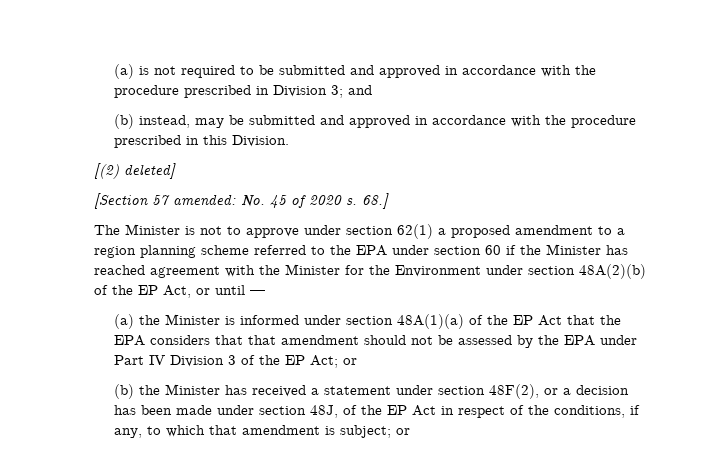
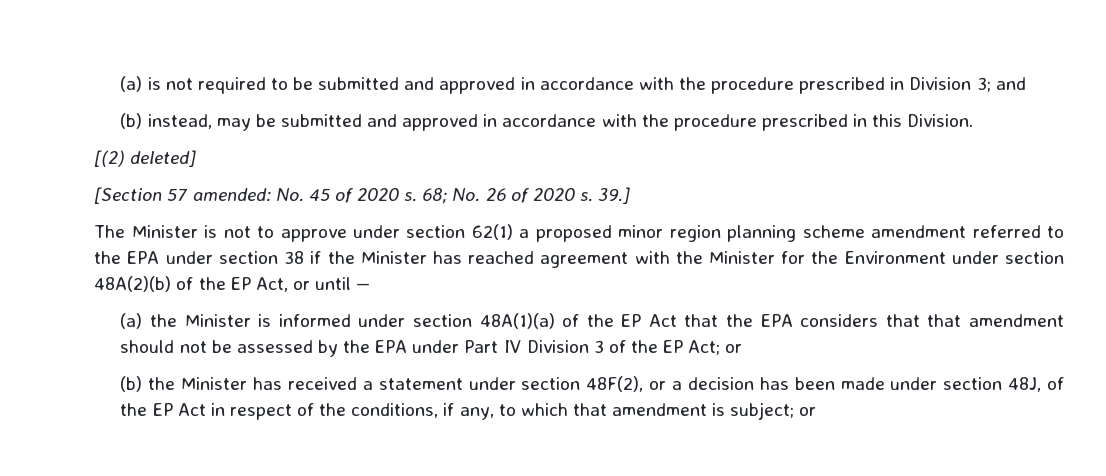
- 68.]
+ 68; No. 26 of 2020 s. 39.]
- The Minister is not to approve under section 62(1) a proposed amendment to a region planning scheme referred to the EPA under section 60 if the Minister has reached agreement with the Minister for the Environment under section 48A(2)(b) of the EP Act, or until —
+ The Minister is not to approve under section 62(1) a proposed minor region planning scheme amendment referred to the EPA under section 38 if the Minister has reached agreement with the Minister for the Environment under section 48A(2)(b) of the EP Act, or until —

